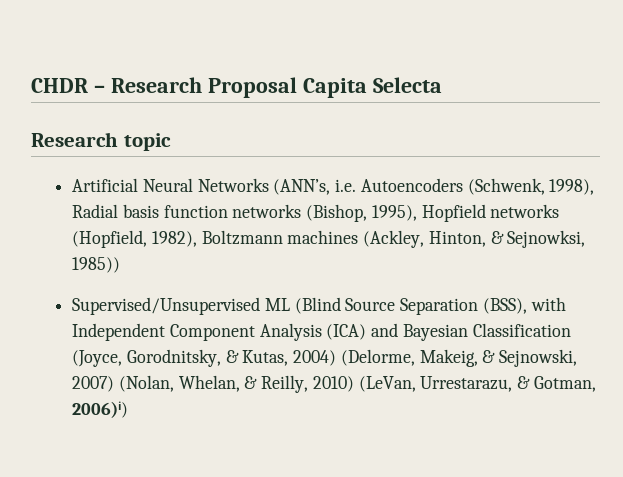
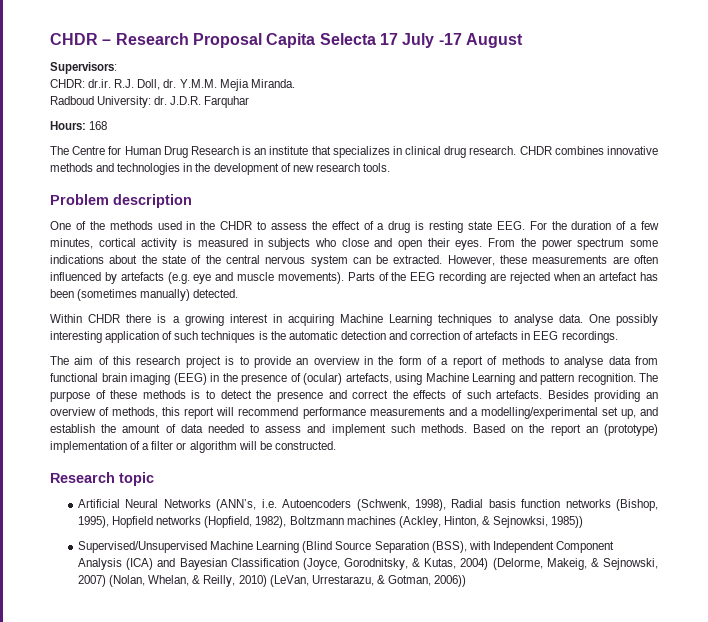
- CHDR – Research Proposal Capita Selecta
+ CHDR – Research Proposal Capita Selecta 17 July -17 August
+ Supervisors:
+ CHDR: dr.ir. R.J. Doll, dr. Y.M.M. Mejia Miranda.
+ Radboud University: dr. J.D.R. Farquhar
+ Hours: 168
+ The Centre for Human Drug Research is an institute that specializes in clinical drug research. CHDR combines innovative methods and technologies in the development of new research tools.
+ Problem description
+ One of the methods used in the CHDR to assess the effect of a drug is resting state EEG. For the duration of a few minutes, cortical activity is measured in subjects who close and open their eyes. From the power spectrum some indications about the state of the central nervous system can be extracted. However, these measurements are often influenced by artefacts (e.g. eye and muscle movements). Parts of the EEG recording are rejected when an artefact has been (sometimes manually) detected.
+ Within CHDR there is a growing interest in acquiring Machine Learning techniques to analyse data. One possibly interesting application of such techniques is the automatic detection and correction of artefacts in EEG recordings.
+ The aim of this research project is to provide an overview in the form of a report of methods to analyse data from functional brain imaging (EEG) in the presence of (ocular) artefacts, using Machine Learning and pattern recognition. The purpose of these methods is to detect the presence and correct the effects of such artefacts. Besides providing an overview of methods, this report will recommend performance measurements and a modelling/experimental set up, and establish the amount of data needed to assess and implement such methods. Based on the report an (prototype) implementation of a filter or algorithm will be constructed.
- Supervised/Unsupervised ML (Blind Source Separation (BSS), with Independent Component Analysis (ICA) and Bayesian Classification (Joyce, Gorodnitsky, & Kutas, 2004) (Delorme, Makeig, & Sejnowski, 2007) (Nolan, Whelan, & Reilly, 2010) (LeVan, Urrestarazu, & Gotman, 2006)ⁱ)
+ Supervised/Unsupervised Machine Learning (Blind Source Separation (BSS), with Independent Component Analysis (ICA) and Bayesian Classification (Joyce, Gorodnitsky, & Kutas, 2004) (Delorme, Makeig, & Sejnowski, 2007) (Nolan, Whelan, & Reilly, 2010) (LeVan, Urrestarazu, & Gotman, 2006))

